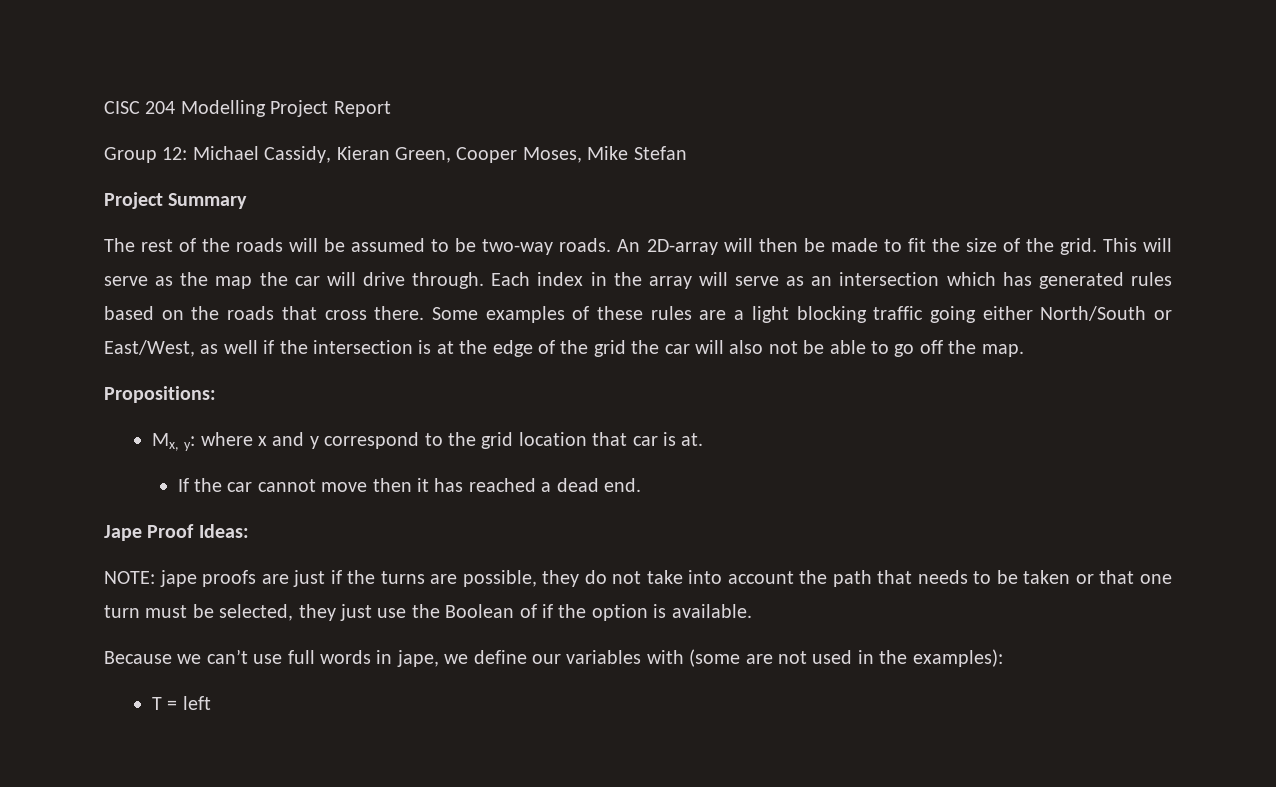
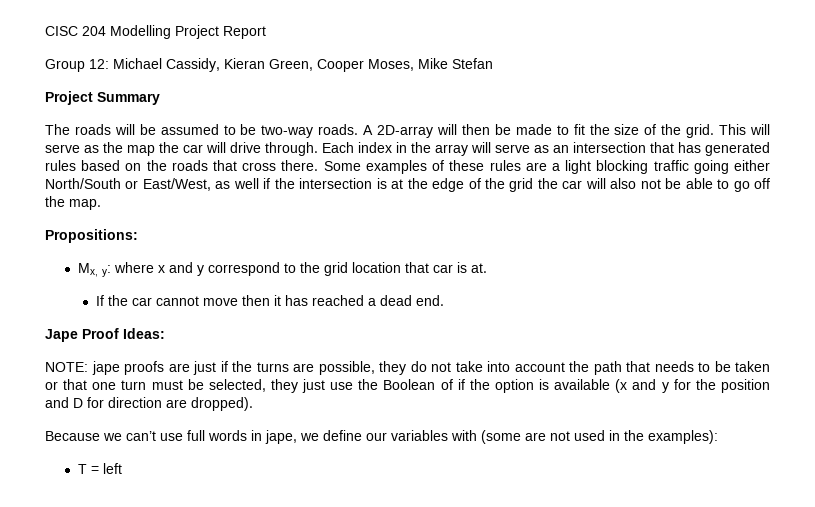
- The rest of the roads will be assumed to be two-way roads.
+ The roads will be assumed to be two-way roads.
- An 2D-array will then be made to fit the size of the grid.
+ A 2D-array will then be made to fit the size of the grid.
- Each index in the array will serve as an intersection which has generated rules based on the roads that cross there.
+ Each index in the array will serve as an intersection that has generated rules based on the roads that cross there.
- NOTE: jape proofs are just if the turns are possible, they do not take into account the path that needs to be taken or that one turn must be selected, they just use the Boolean of if the option is available.
+ NOTE: jape proofs are just if the turns are possible, they do not take into account the path that needs to be taken or that one turn must be selected, they just use the Boolean of if the option is available (x and y for the position and D for direction are dropped).

